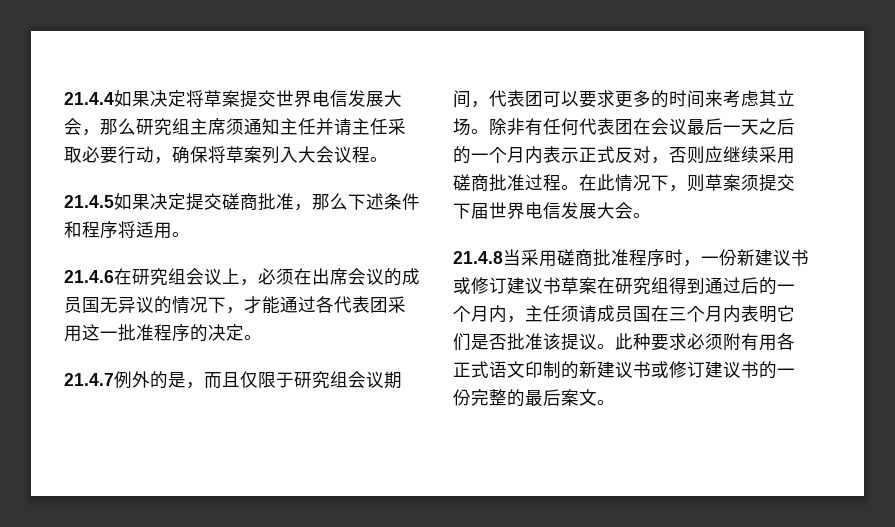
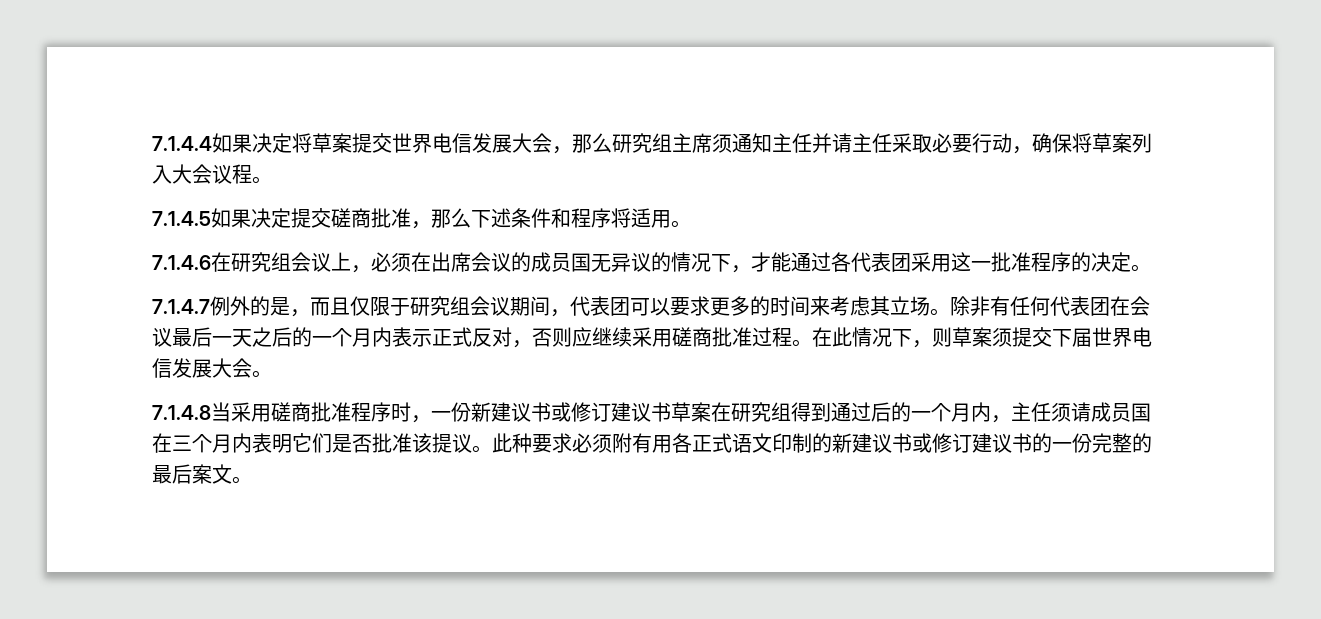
- 21.4.4如果决定将草案提交世界电信发展大会，那么研究组主席须通知主任并请主任采取必要行动，确保将草案列入大会议程。
+ 7.1.4.4如果决定将草案提交世界电信发展大会，那么研究组主席须通知主任并请主任采取必要行动，确保将草案列入大会议程。
- 21.4.5如果决定提交磋商批准，那么下述条件和程序将适用。
+ 7.1.4.5如果决定提交磋商批准，那么下述条件和程序将适用。
- 21.4.6在研究组会议上，必须在出席会议的成员国无异议的情况下，才能通过各代表团采用这一批准程序的决定。
+ 7.1.4.6在研究组会议上，必须在出席会议的成员国无异议的情况下，才能通过各代表团采用这一批准程序的决定。
- 21.4.7例外的是，而且仅限于研究组会议期间，代表团可以要求更多的时间来考虑其立场。
+ 7.1.4.7例外的是，而且仅限于研究组会议期间，代表团可以要求更多的时间来考虑其立场。
- 21.4.8当采用磋商批准程序时，一份新建议书或修订建议书草案在研究组得到通过后的一个月内，主任须请成员国在三个月内表明它们是否批准该提议。
+ 7.1.4.8当采用磋商批准程序时，一份新建议书或修订建议书草案在研究组得到通过后的一个月内，主任须请成员国在三个月内表明它们是否批准该提议。

